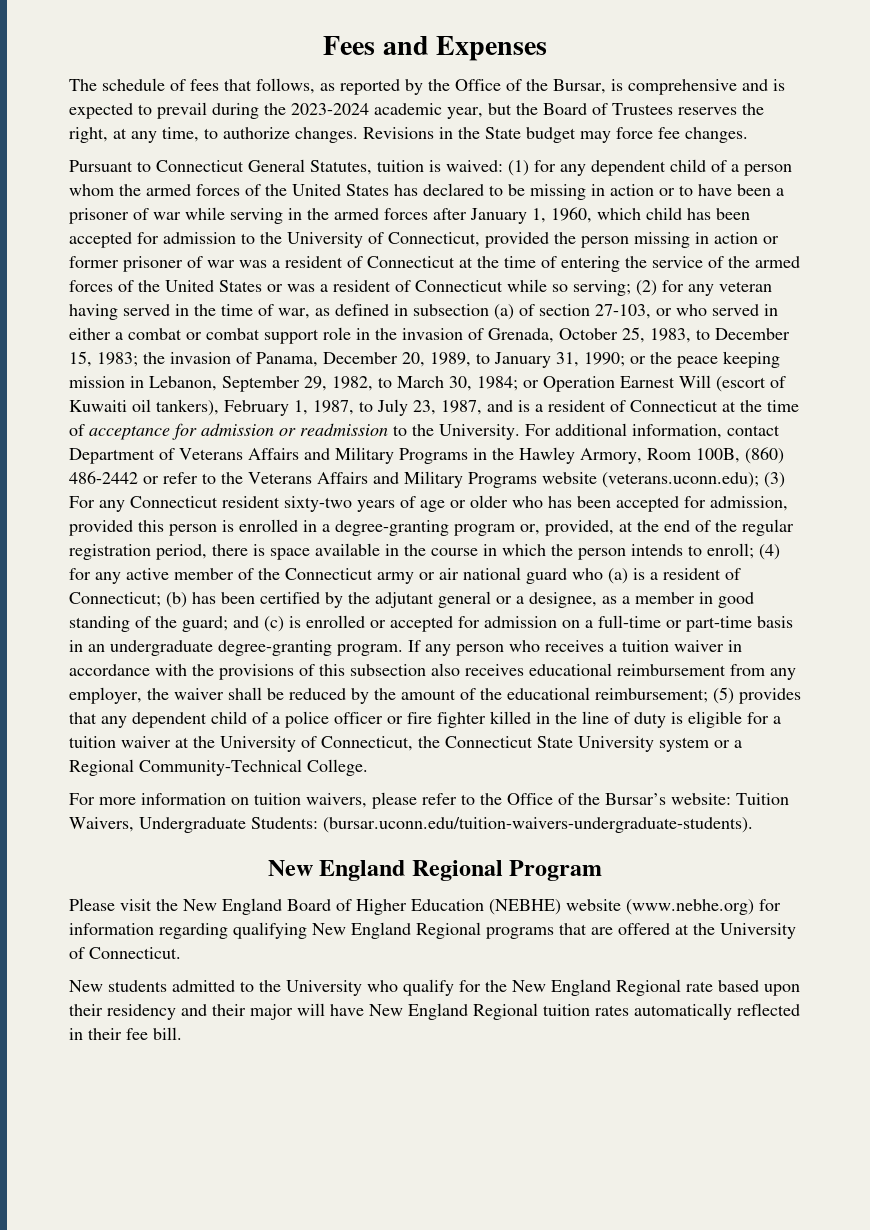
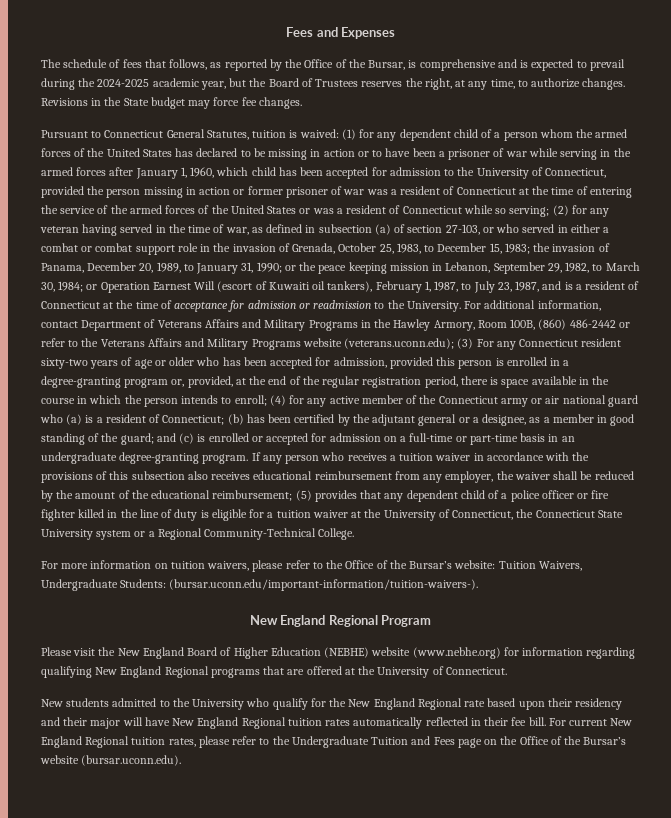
- The schedule of fees that follows, as reported by the Office of the Bursar, is comprehensive and is expected to prevail during the 2023-2024 academic year, but the Board of Trustees reserves the right, at any time, to authorize changes.
+ The schedule of fees that follows, as reported by the Office of the Bursar, is comprehensive and is expected to prevail during the 2024-2025 academic year, but the Board of Trustees reserves the right, at any time, to authorize changes.
- For more information on tuition waivers, please refer to the Office of the Bursar’s website: Tuition Waivers, Undergraduate Students: (bursar.uconn.edu/tuition-waivers-undergraduate-students).
+ For more information on tuition waivers, please refer to the Office of the Bursar’s website: Tuition Waivers, Undergraduate Students: (bursar.uconn.edu/important-information/tuition-waivers-).
+ For current New England Regional tuition rates, please refer to the Undergraduate Tuition and Fees page on the Office of the Bursar’s website (bursar.uconn.edu).

